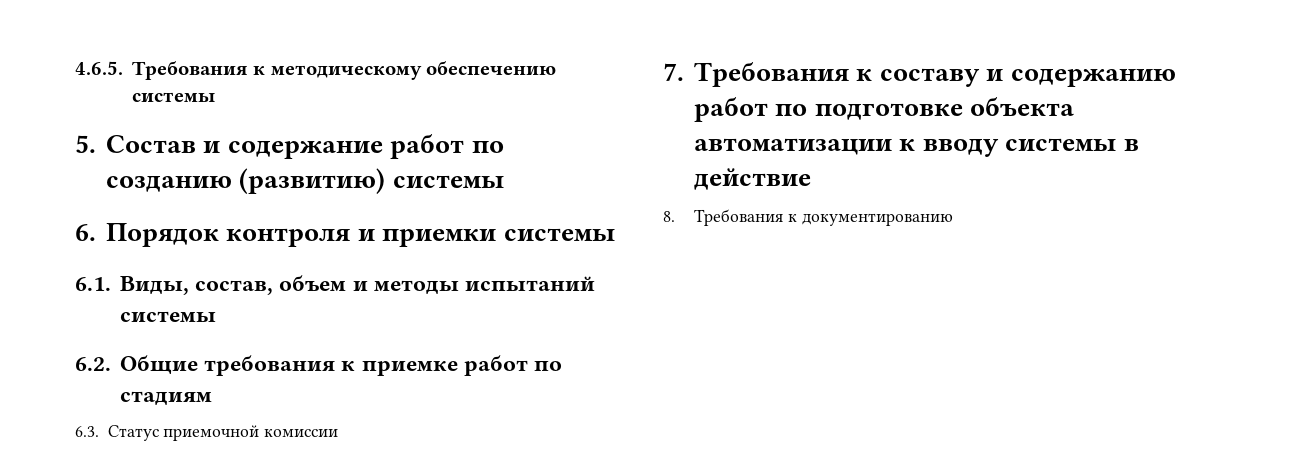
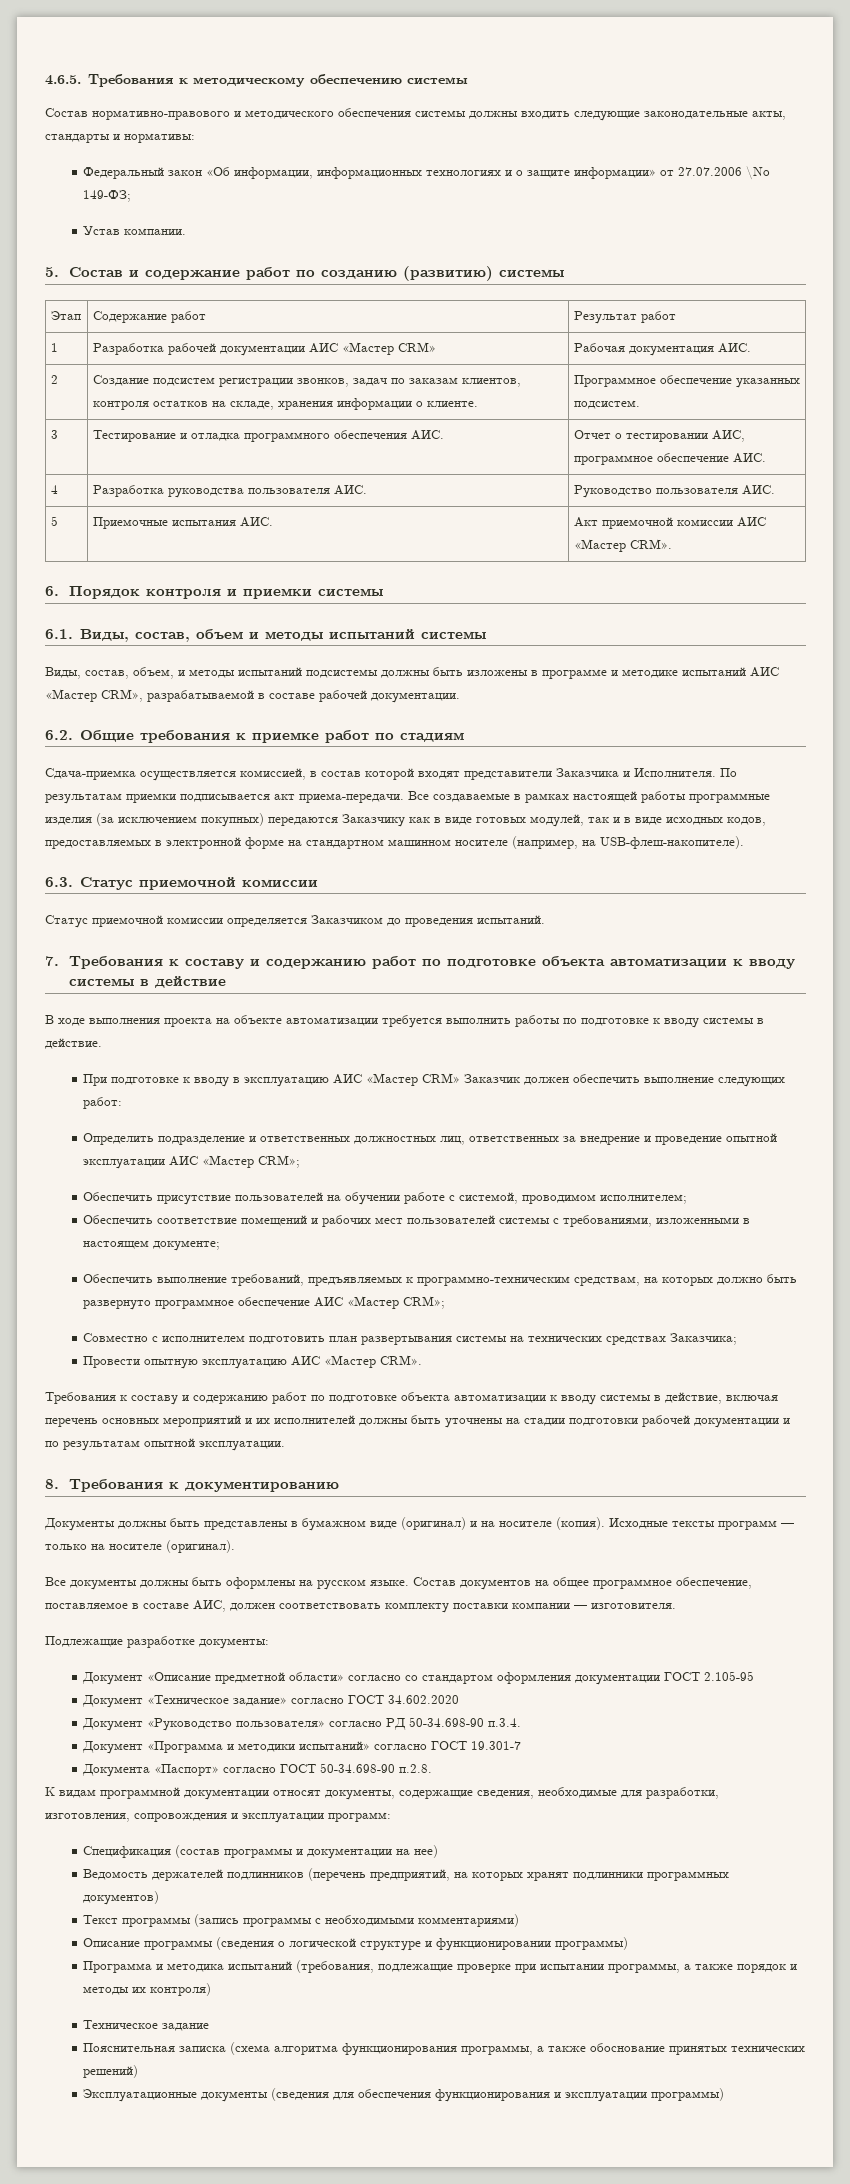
+ Состав нормативно-правового и методического обеспечения системы должны входить следующие законодательные акты, стандарты и нормативы:
+ Федеральный закон «Об информации, информационных технологиях и о защите информации» от 27.07.2006 \No 149-ФЗ;
+ Устав компании.
+ Этап | Содержание работ | Результат работ
+ 1 | Разработка рабочей документации АИС «Мастер CRM» | Рабочая документация АИС.
+ 2 | Создание подсистем регистрации звонков, задач по заказам клиентов, контроля остатков на складе, хранения информации о клиенте. | Программное обеспечение указанных подсистем.
+ 3 | Тестирование и отладка программного обеспечения АИС. | Отчет о тестировании АИС, программное обеспечение АИС.
+ 4 | Разработка руководства пользователя АИС. | Руководство пользователя АИС.
+ 5 | Приемочные испытания АИС. | Акт приемочной комиссии АИС «Мастер CRM».
+ Виды, состав, объем, и методы испытаний подсистемы должны быть изложены в программе и методике испытаний АИС «Мастер CRM», разрабатываемой в составе рабочей документации.
+ Сдача-приемка осуществляется комиссией, в состав которой входят представители Заказчика и Исполнителя. По результатам приемки подписывается акт приема-передачи. Все создаваемые в рамках настоящей работы программные изделия (за исключением покупных) передаются Заказчику как в виде готовых модулей, так и в виде исходных кодов, предоставляемых в электронной форме на стандартном машинном носителе (например, на USB-флеш-накопителе).
  6.3. Статус приемочной комиссии
+ Статус приемочной комиссии определяется Заказчиком до проведения испытаний.
+ В ходе выполнения проекта на объекте автоматизации требуется выполнить работы по подготовке к вводу системы в действие.
+ При подготовке к вводу в эксплуатацию АИС «Мастер CRM» Заказчик должен обеспечить выполнение следующих работ:
+ Определить подразделение и ответственных должностных лиц, ответственных за внедрение и проведение опытной эксплуатации АИС «Мастер CRM»;
+ Обеспечить присутствие пользователей на обучении работе с системой, проводимом исполнителем;
+ Обеспечить соответствие помещений и рабочих мест пользователей системы с требованиями, изложенными в настоящем документе;
+ Обеспечить выполнение требований, предъявляемых к программно-техническим средствам, на которых должно быть развернуто программное обеспечение АИС «Мастер CRM»;
+ Совместно с исполнителем подготовить план развертывания системы на технических средствах Заказчика;
+ Провести опытную эксплуатацию АИС «Мастер CRM».
+ Требования к составу и содержанию работ по подготовке объекта автоматизации к вводу системы в действие, включая перечень основных мероприятий и их исполнителей должны быть уточнены на стадии подготовки рабочей документации и по результатам опытной эксплуатации.
  8. Требования к документированию
+ Документы должны быть представлены в бумажном виде (оригинал) и на носителе (копия). Исходные тексты программ — только на носителе (оригинал).
+ Все документы должны быть оформлены на русском языке. Состав документов на общее программное обеспечение, поставляемое в составе АИС, должен соответствовать комплекту поставки компании — изготовителя.
+ Подлежащие разработке документы:
+ Документ «Описание предметной области» согласно со стандартом оформления документации ГОСТ 2.105-95
+ Документ «Техническое задание» согласно ГОСТ 34.602.2020
+ Документ «Руководство пользователя» согласно РД 50-34.698-90 п.3.4.
+ Документ «Программа и методики испытаний» согласно ГОСТ 19.301-7
+ Документа «Паспорт» согласно ГОСТ 50-34.698-90 п.2.8.
+ К видам программной документации относят документы, содержащие сведения, необходимые для разработки, изготовления, сопровождения и эксплуатации программ:
+ Спецификация (состав программы и документации на нее)
+ Ведомость держателей подлинников (перечень предприятий, на которых хранят подлинники программных документов)
+ Текст программы (запись программы с необходимыми комментариями)
+ Описание программы (сведения о логической структуре и функционировании программы)
+ Программа и методика испытаний (требования, подлежащие проверке при испытании программы, а также порядок и методы их контроля)
+ Техническое задание
+ Пояснительная записка (схема алгоритма функционирования программы, а также обоснование принятых технических решений)
+ Эксплуатационные документы (сведения для обеспечения функционирования и эксплуатации программы)

